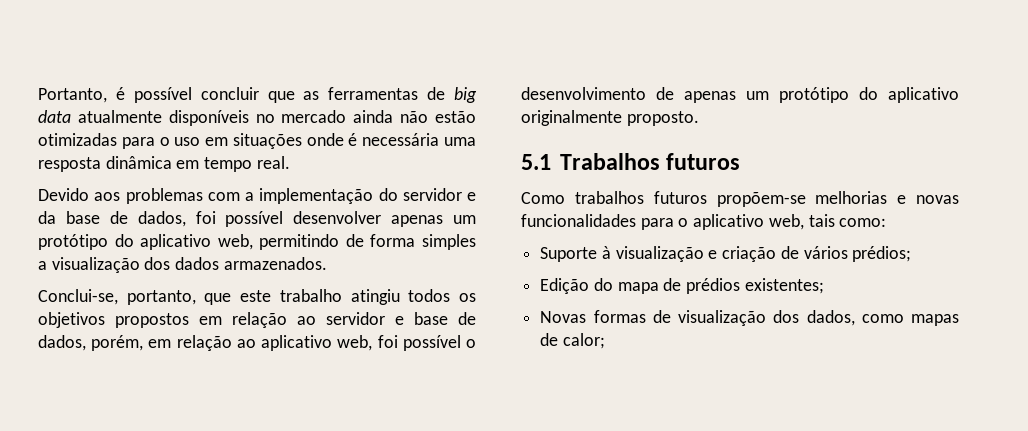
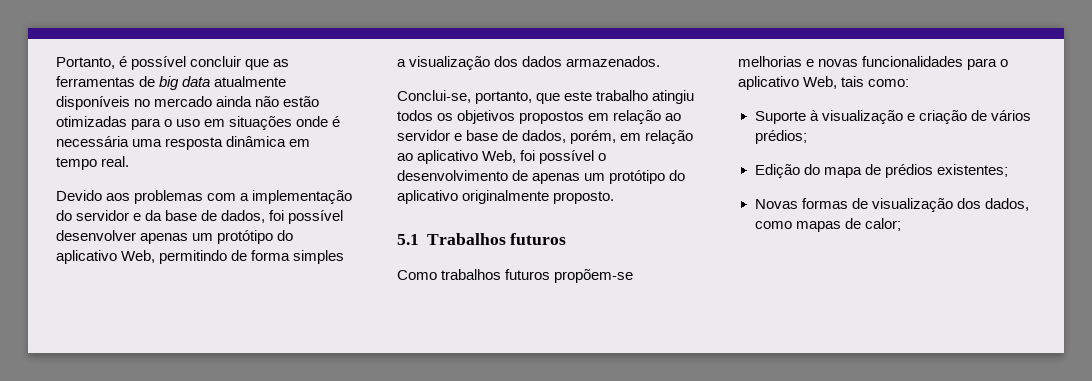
- Devido aos problemas com a implementação do servidor e da base de dados, foi possível desenvolver apenas um protótipo do aplicativo web, permitindo de forma simples a visualização dos dados armazenados.
+ Devido aos problemas com a implementação do servidor e da base de dados, foi possível desenvolver apenas um protótipo do aplicativo Web, permitindo de forma simples a visualização dos dados armazenados.
- Conclui-se, portanto, que este trabalho atingiu todos os objetivos propostos em relação ao servidor e base de dados, porém, em relação ao aplicativo web, foi possível o desenvolvimento de apenas um protótipo do aplicativo originalmente proposto.
+ Conclui-se, portanto, que este trabalho atingiu todos os objetivos propostos em relação ao servidor e base de dados, porém, em relação ao aplicativo Web, foi possível o desenvolvimento de apenas um protótipo do aplicativo originalmente proposto.
- Como trabalhos futuros propõem-se melhorias e novas funcionalidades para o aplicativo web, tais como:
+ Como trabalhos futuros propõem-se melhorias e novas funcionalidades para o aplicativo Web, tais como:

